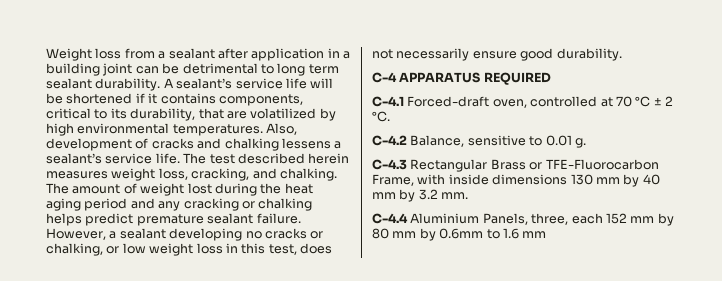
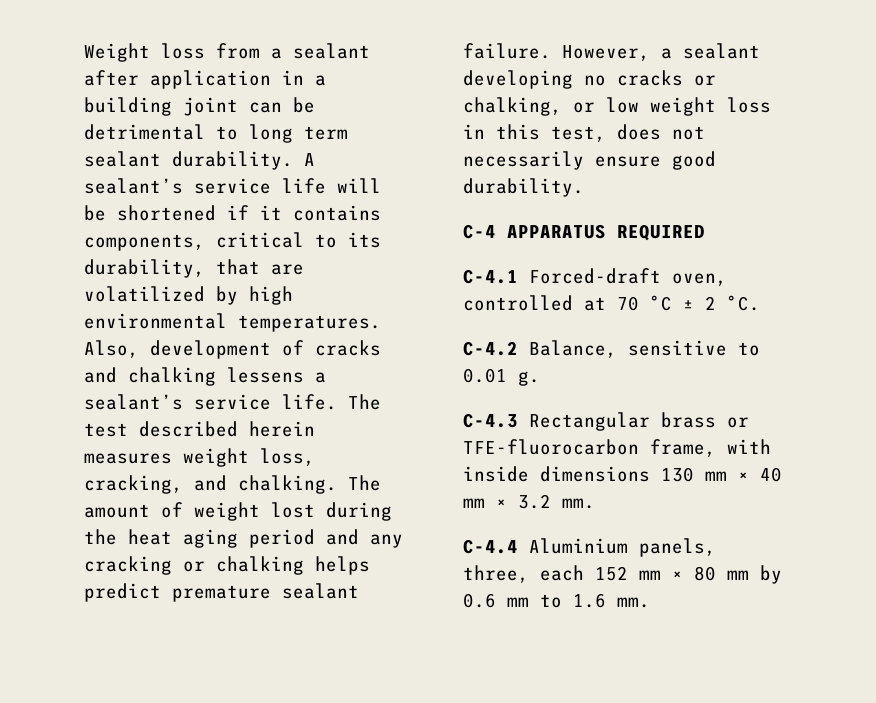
- C-4.3 Rectangular Brass or TFE-Fluorocarbon Frame, with inside dimensions 130 mm by 40 mm by 3.2 mm.
+ C-4.3 Rectangular brass or TFE-fluorocarbon frame, with inside dimensions 130 mm × 40 mm × 3.2 mm.
- C-4.4 Aluminium Panels, three, each 152 mm by 80 mm by 0.6mm to 1.6 mm
+ C-4.4 Aluminium panels, three, each 152 mm × 80 mm by 0.6 mm to 1.6 mm.

